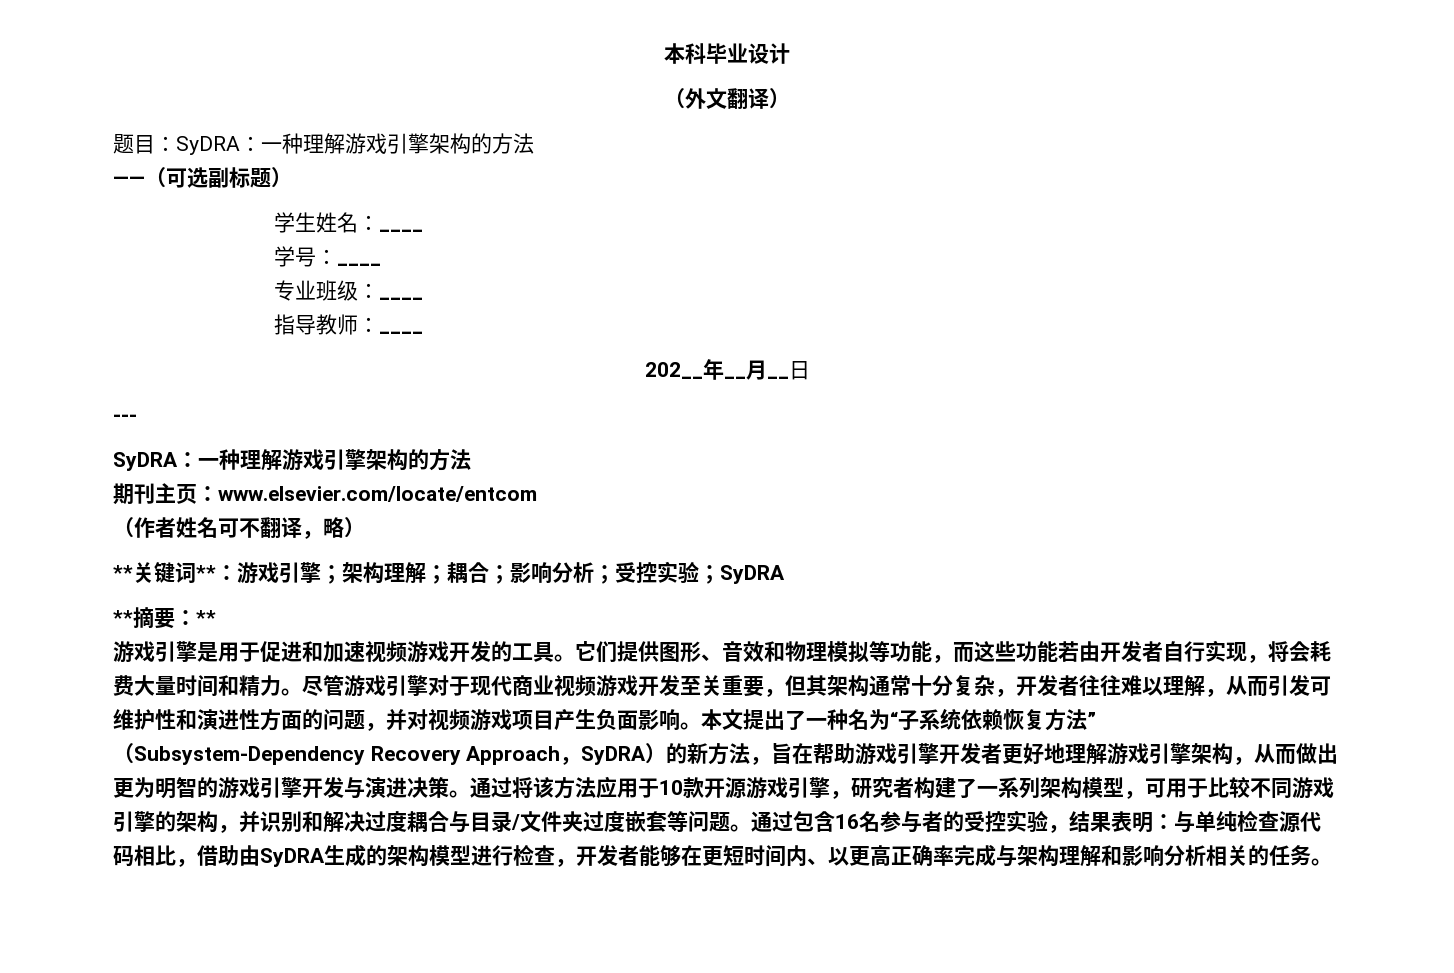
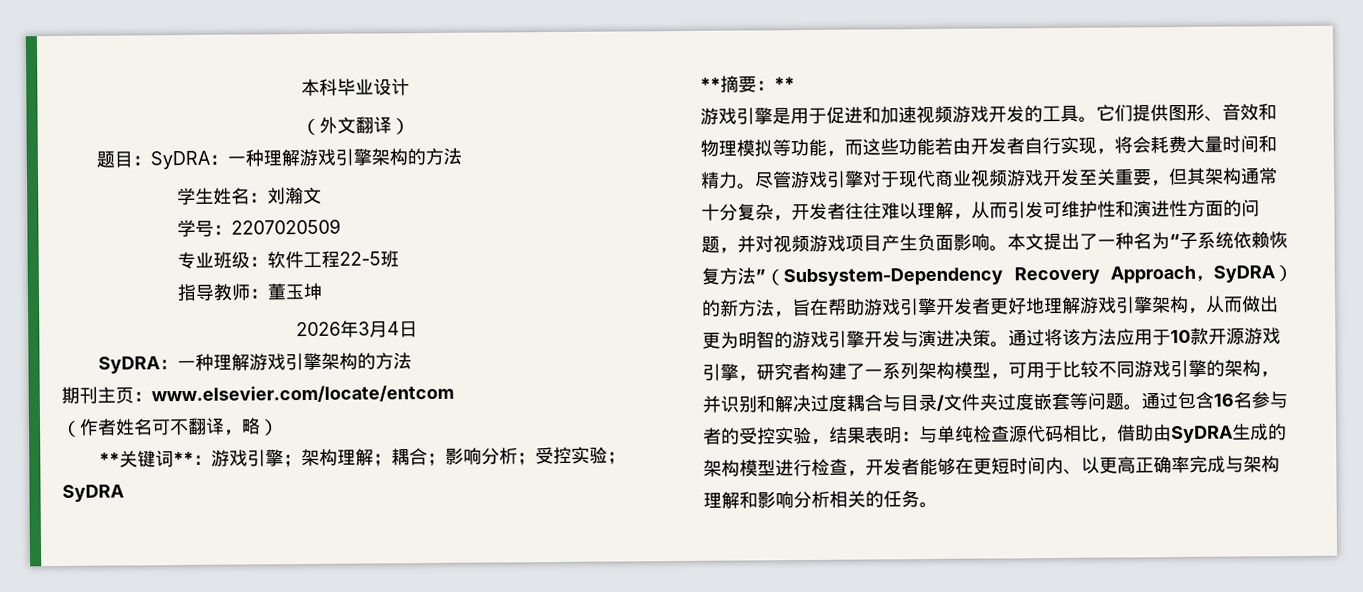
- ——（可选副标题）
- 学生姓名：____
+ 学生姓名：刘瀚文
- 学号：____
+ 学号：2207020509
- 专业班级：____
+ 专业班级：软件工程22-5班
- 指导教师：____
- 202__年__月__日
+ 指导教师：董玉坤
+ 2026年3月4日
- ---

